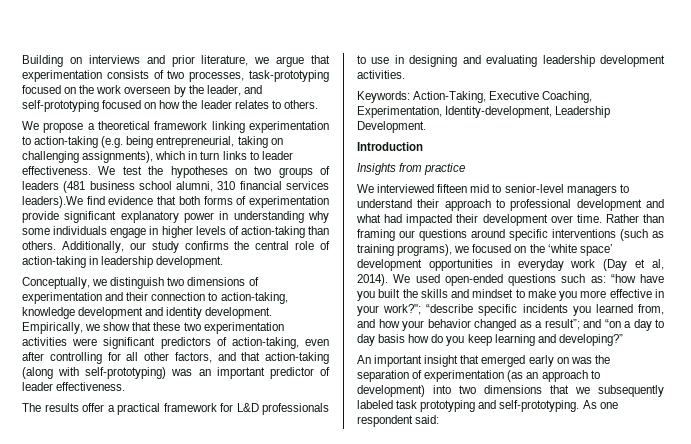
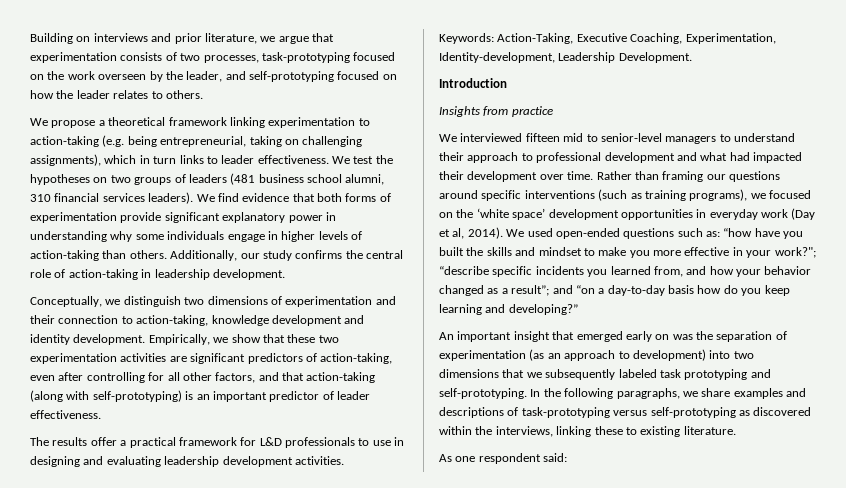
- We test the hypotheses on two groups of leaders (481 business school alumni, 310 financial services leaders).We find evidence that both forms of experimentation provide significant explanatory power in understanding why some individuals engage in higher levels of action-taking than others.
+ We test the hypotheses on two groups of leaders (481 business school alumni, 310 financial services leaders). We find evidence that both forms of experimentation provide significant explanatory power in understanding why some individuals engage in higher levels of action-taking than others.
- Empirically, we show that these two experimentation activities were significant predictors of action-taking, even after controlling for all other factors, and that action-taking (along with self-prototyping) was an important predictor of leader effectiveness.
+ Empirically, we show that these two experimentation activities are significant predictors of action-taking, even after controlling for all other factors, and that action-taking (along with self-prototyping) is an important predictor of leader effectiveness.
- We used open-ended questions such as: “how have you built the skills and mindset to make you more effective in your work?"; “describe specific incidents you learned from, and how your behavior changed as a result”; and “on a day to day basis how do you keep learning and developing?”
+ We used open-ended questions such as: “how have you built the skills and mindset to make you more effective in your work?"; “describe specific incidents you learned from, and how your behavior changed as a result”; and “on a day-to-day basis how do you keep learning and developing?”
- An important insight that emerged early on was the separation of experimentation (as an approach to development) into two dimensions that we subsequently labeled task prototyping and self-prototyping. As one respondent said:
+ An important insight that emerged early on was the separation of experimentation (as an approach to development) into two dimensions that we subsequently labeled task prototyping and self-prototyping. In the following paragraphs, we share examples and descriptions of task-prototyping versus self-prototyping as discovered within the interviews, linking these to existing literature.
+ As one respondent said:

